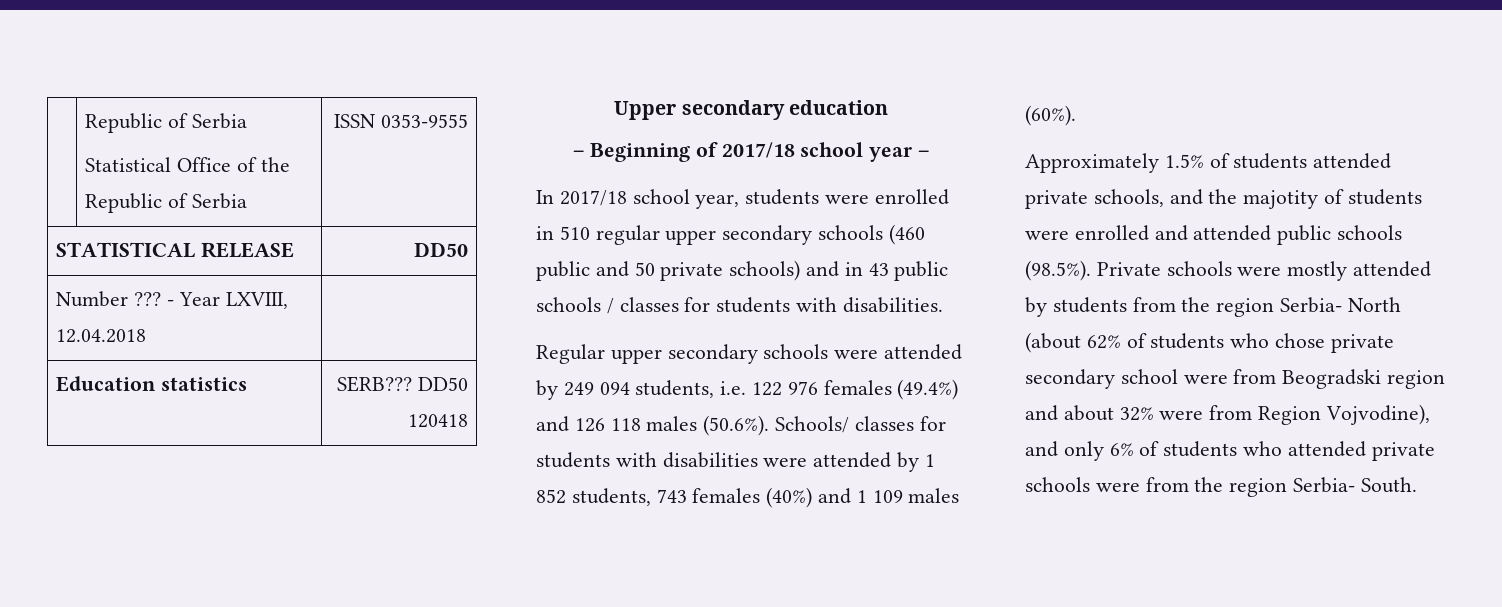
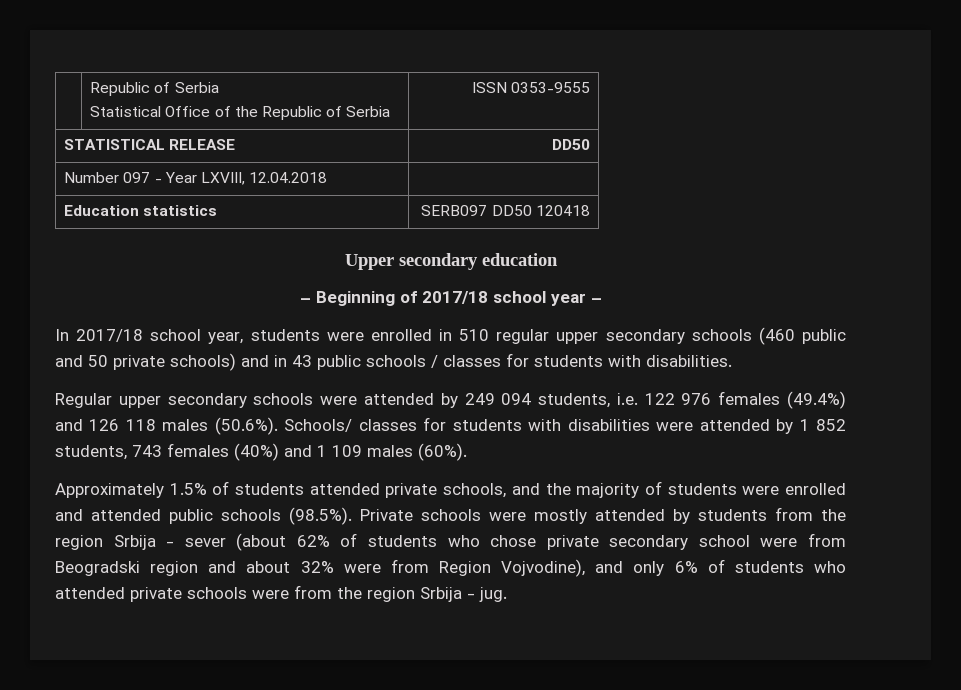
- Number ??? - Year LXVIII, 12.04.2018 |
+ Number 097 - Year LXVIII, 12.04.2018 |
- Education statistics | SERB??? DD50 120418
+ Education statistics | SERB097 DD50 120418
- Approximately 1.5% of students attended private schools, and the majotity of students were enrolled and attended public schools (98.5%). Private schools were mostly attended by students from the region Serbia- North (about 62% of students who chose private secondary school were from Beogradski region and about 32% were from Region Vojvodine), and only 6% of students who attended private schools were from the region Serbia- South.
+ Approximately 1.5% of students attended private schools, and the majority of students were enrolled and attended public schools (98.5%). Private schools were mostly attended by students from the region Srbija - sever (about 62% of students who chose private secondary school were from Beogradski region and about 32% were from Region Vojvodine), and only 6% of students who attended private schools were from the region Srbija - jug.

